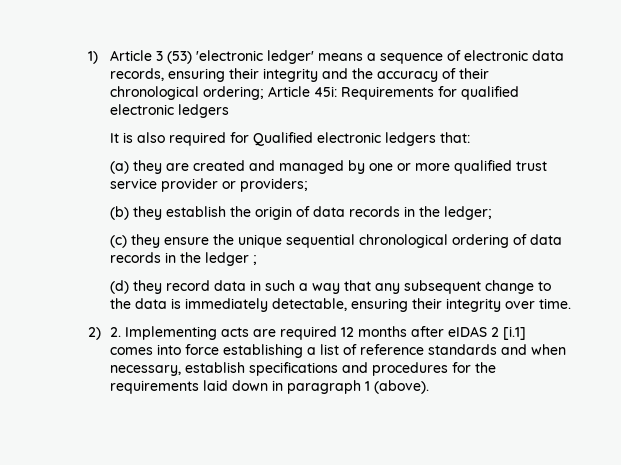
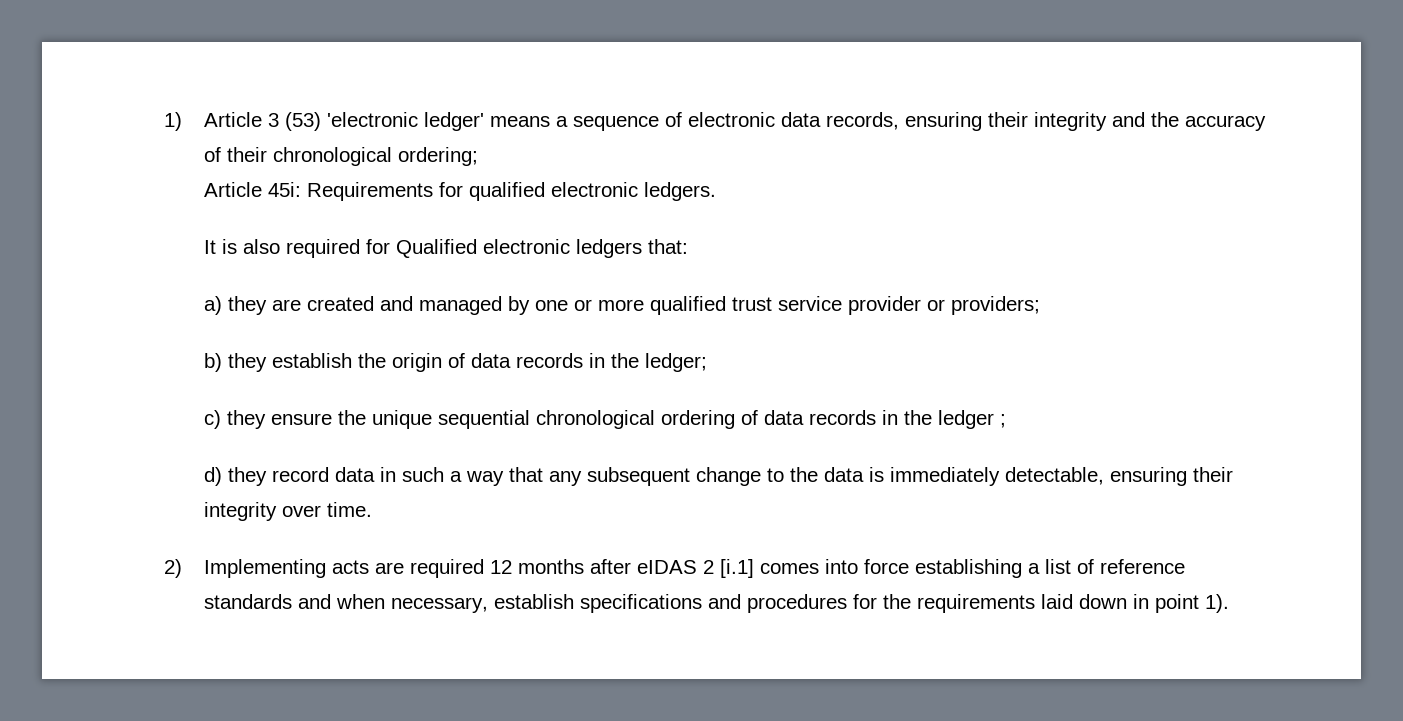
- 1) Article 3 (53) 'electronic ledger' means a sequence of electronic data records, ensuring their integrity and the accuracy of their chronological ordering; Article 45i: Requirements for qualified electronic ledgers
+ 1) Article 3 (53) 'electronic ledger' means a sequence of electronic data records, ensuring their integrity and the accuracy of their chronological ordering;
+ Article 45i: Requirements for qualified electronic ledgers.
- (a) they are created and managed by one or more qualified trust service provider or providers;
+ a) they are created and managed by one or more qualified trust service provider or providers;
- (b) they establish the origin of data records in the ledger;
+ b) they establish the origin of data records in the ledger;
- (c) they ensure the unique sequential chronological ordering of data records in the ledger ;
+ c) they ensure the unique sequential chronological ordering of data records in the ledger ;
- (d) they record data in such a way that any subsequent change to the data is immediately detectable, ensuring their integrity over time.
+ d) they record data in such a way that any subsequent change to the data is immediately detectable, ensuring their integrity over time.
- 2) 2. Implementing acts are required 12 months after eIDAS 2 [i.1] comes into force establishing a list of reference standards and when necessary, establish specifications and procedures for the requirements laid down in paragraph 1 (above).
+ 2) Implementing acts are required 12 months after eIDAS 2 [i.1] comes into force establishing a list of reference standards and when necessary, establish specifications and procedures for the requirements laid down in point 1).

